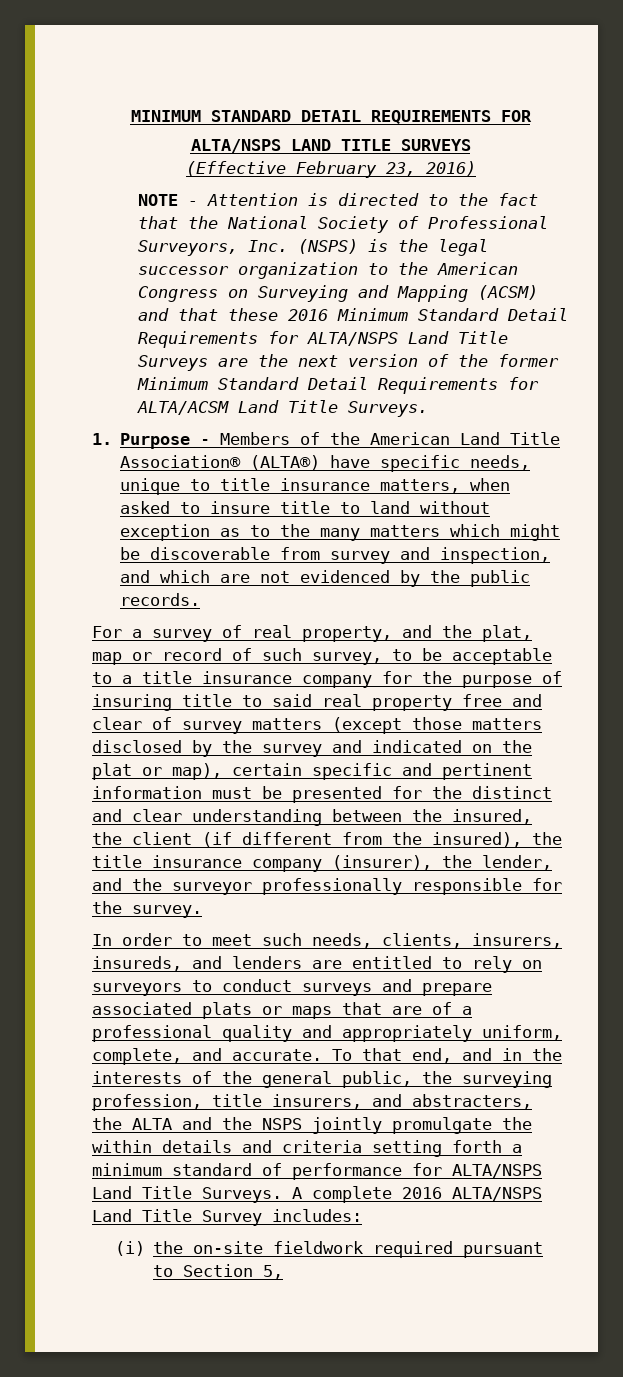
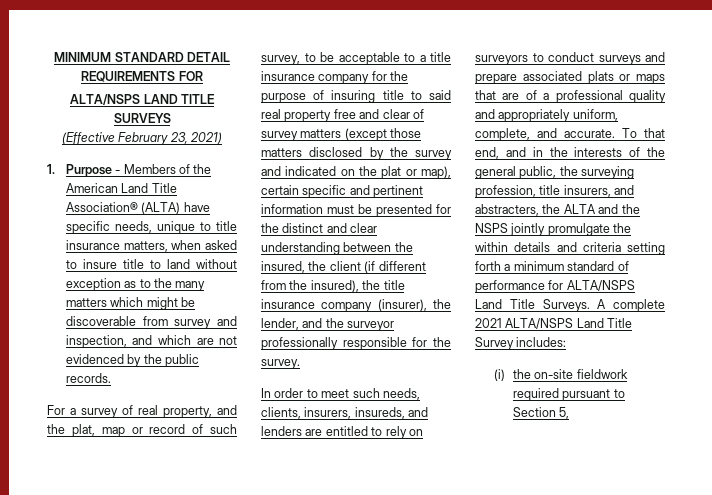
- (Effective February 23, 2016)
- NOTE - Attention is directed to the fact that the National Society of Professional Surveyors, Inc. (NSPS) is the legal successor organization to the American Congress on Surveying and Mapping (ACSM) and that these 2016 Minimum Standard Detail Requirements for ALTA/NSPS Land Title Surveys are the next version of the former Minimum Standard Detail Requirements for ALTA/ACSM Land Title Surveys.
+ (Effective February 23, 2021)
- 1. Purpose - Members of the American Land Title Association® (ALTA®) have specific needs, unique to title insurance matters, when asked to insure title to land without exception as to the many matters which might be discoverable from survey and inspection, and which are not evidenced by the public records.
+ 1. Purpose - Members of the American Land Title Association® (ALTA) have specific needs, unique to title insurance matters, when asked to insure title to land without exception as to the many matters which might be discoverable from survey and inspection, and which are not evidenced by the public records.
- A complete 2016 ALTA/NSPS Land Title Survey includes:
+ A complete 2021 ALTA/NSPS Land Title Survey includes:

